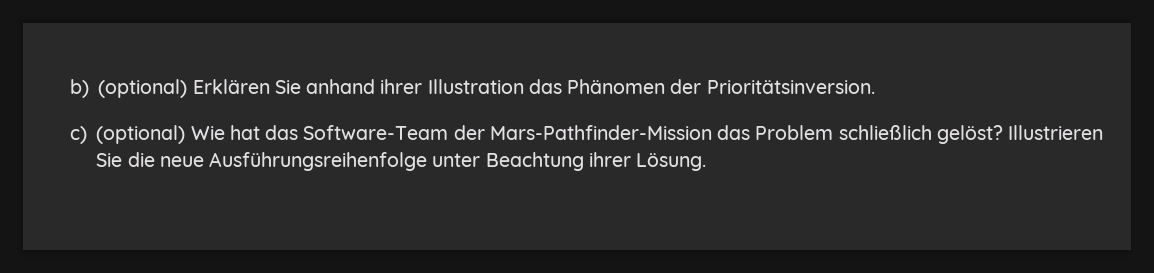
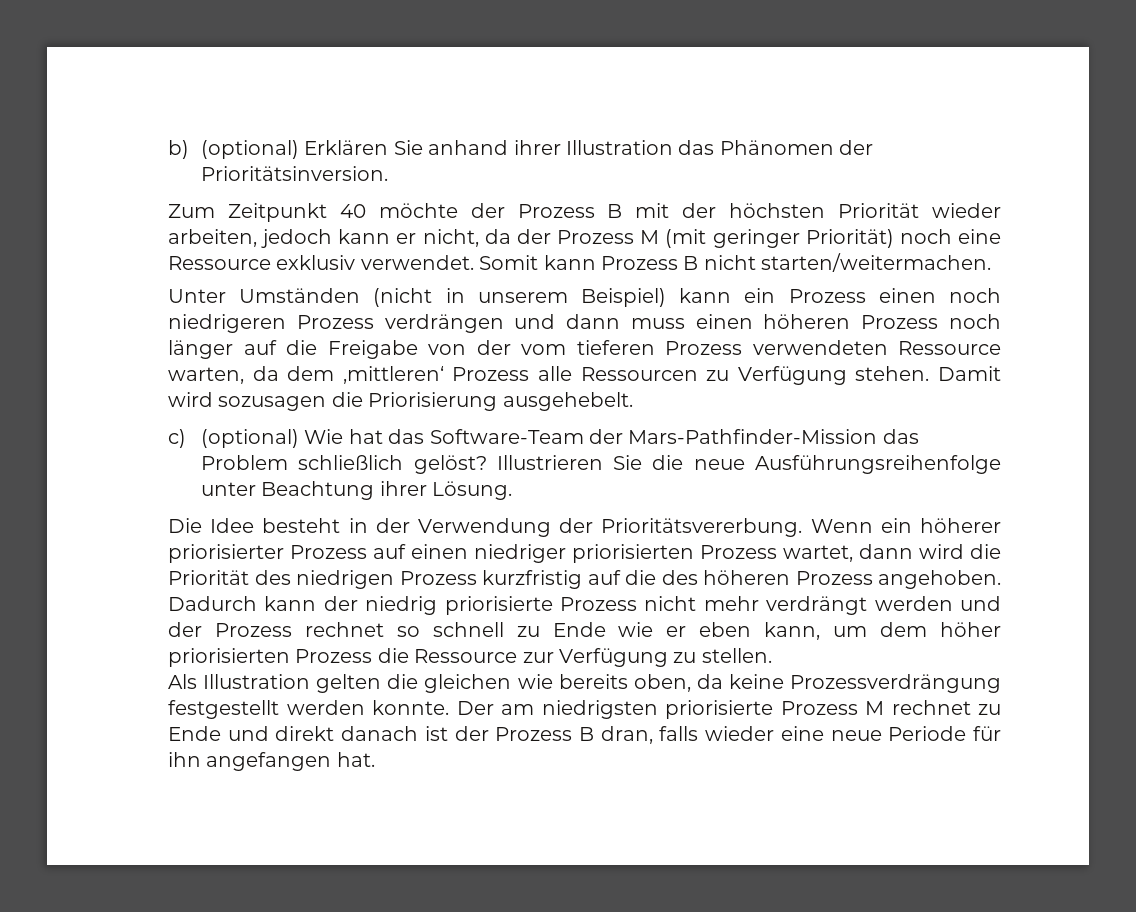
+ Zum Zeitpunkt 40 möchte der Prozess B mit der höchsten Priorität wieder arbeiten, jedoch kann er nicht, da der Prozess M (mit geringer Priorität) noch eine Ressource exklusiv verwendet. Somit kann Prozess B nicht starten/weitermachen.
+ Unter Umständen (nicht in unserem Beispiel) kann ein Prozess einen noch niedrigeren Prozess verdrängen und dann muss einen höheren Prozess noch länger auf die Freigabe von der vom tieferen Prozess verwendeten Ressource warten, da dem ‚mittleren‘ Prozess alle Ressourcen zu Verfügung stehen. Damit wird sozusagen die Priorisierung ausgehebelt.
+ Die Idee besteht in der Verwendung der Prioritätsvererbung. Wenn ein höherer priorisierter Prozess auf einen niedriger priorisierten Prozess wartet, dann wird die Priorität des niedrigen Prozess kurzfristig auf die des höheren Prozess angehoben. Dadurch kann der niedrig priorisierte Prozess nicht mehr verdrängt werden und der Prozess rechnet so schnell zu Ende wie er eben kann, um dem höher priorisierten Prozess die Ressource zur Verfügung zu stellen.
+ Als Illustration gelten die gleichen wie bereits oben, da keine Prozessverdrängung festgestellt werden konnte. Der am niedrigsten priorisierte Prozess M rechnet zu Ende und direkt danach ist der Prozess B dran, falls wieder eine neue Periode für ihn angefangen hat.

